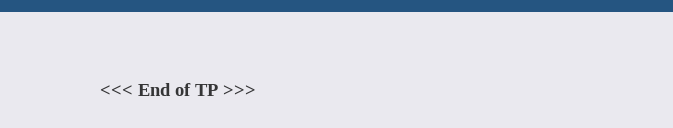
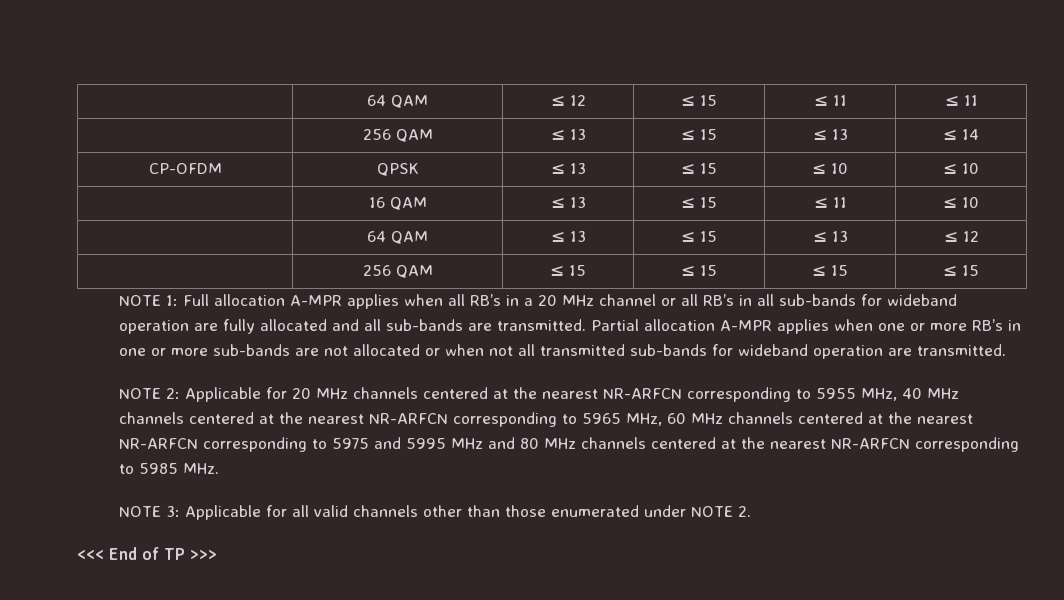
+ | 64 QAM | ≤ 12 | ≤ 15 | ≤ 11 | ≤ 11
+ | 256 QAM | ≤ 13 | ≤ 15 | ≤ 13 | ≤ 14
+ CP-OFDM | QPSK | ≤ 13 | ≤ 15 | ≤ 10 | ≤ 10
+ | 16 QAM | ≤ 13 | ≤ 15 | ≤ 11 | ≤ 10
+ | 64 QAM | ≤ 13 | ≤ 15 | ≤ 13 | ≤ 12
+ | 256 QAM | ≤ 15 | ≤ 15 | ≤ 15 | ≤ 15
+ NOTE 1: Full allocation A-MPR applies when all RB’s in a 20 MHz channel or all RB’s in all sub-bands for wideband operation are fully allocated and all sub-bands are transmitted. Partial allocation A-MPR applies when one or more RB’s in one or more sub-bands are not allocated or when not all transmitted sub-bands for wideband operation are transmitted.
+ NOTE 2: Applicable for 20 MHz channels centered at the nearest NR-ARFCN corresponding to 5955 MHz, 40 MHz channels centered at the nearest NR-ARFCN corresponding to 5965 MHz, 60 MHz channels centered at the nearest NR-ARFCN corresponding to 5975 and 5995 MHz and 80 MHz channels centered at the nearest NR-ARFCN corresponding to 5985 MHz.
+ NOTE 3: Applicable for all valid channels other than those enumerated under NOTE 2.

